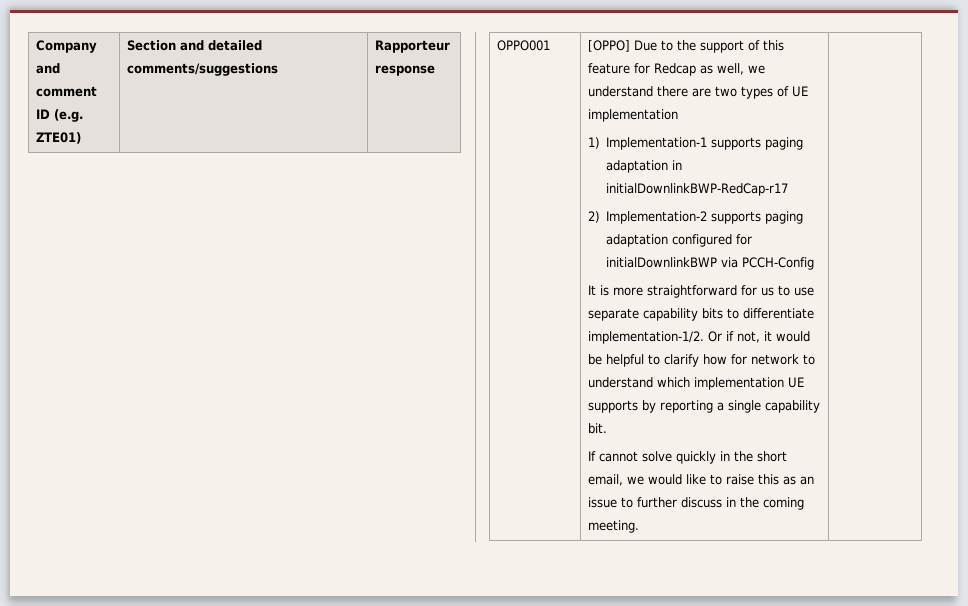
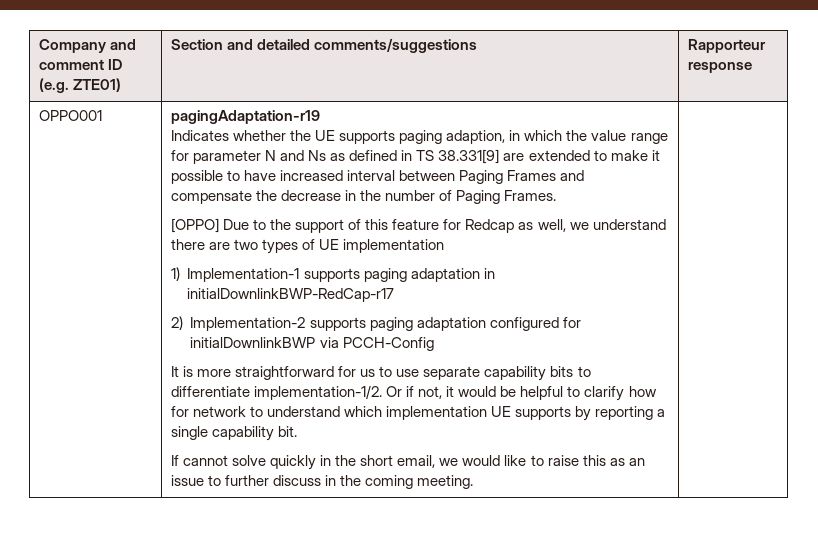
+ pagingAdaptation-r19
+ Indicates whether the UE supports paging adaption, in which the value range for parameter N and Ns as defined in TS 38.331[9] are extended to make it possible to have increased interval between Paging Frames and compensate the decrease in the number of Paging Frames.

